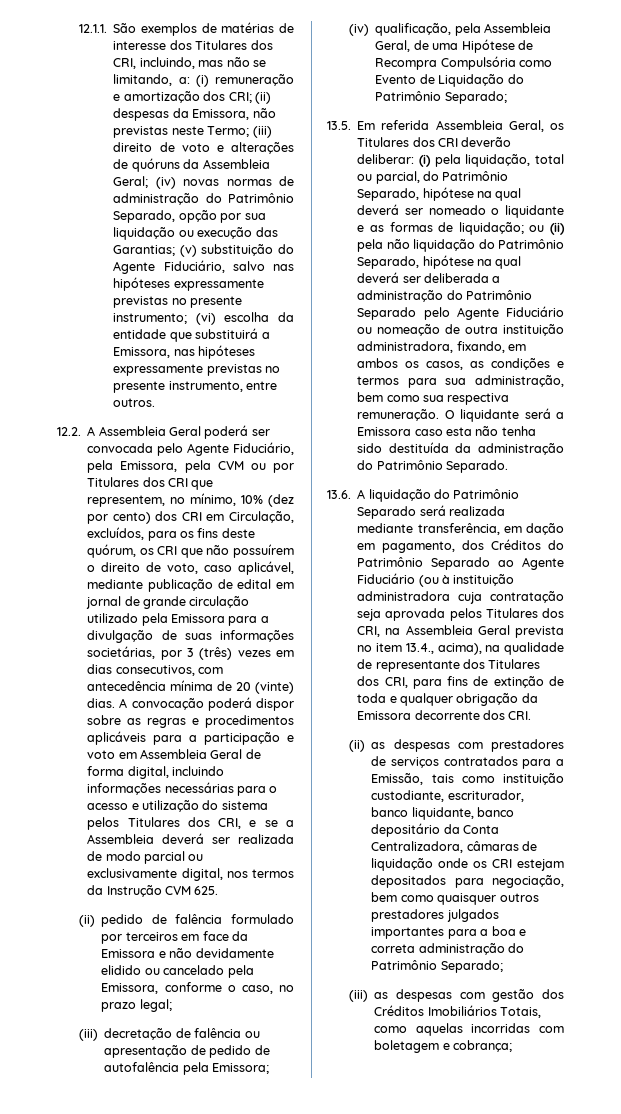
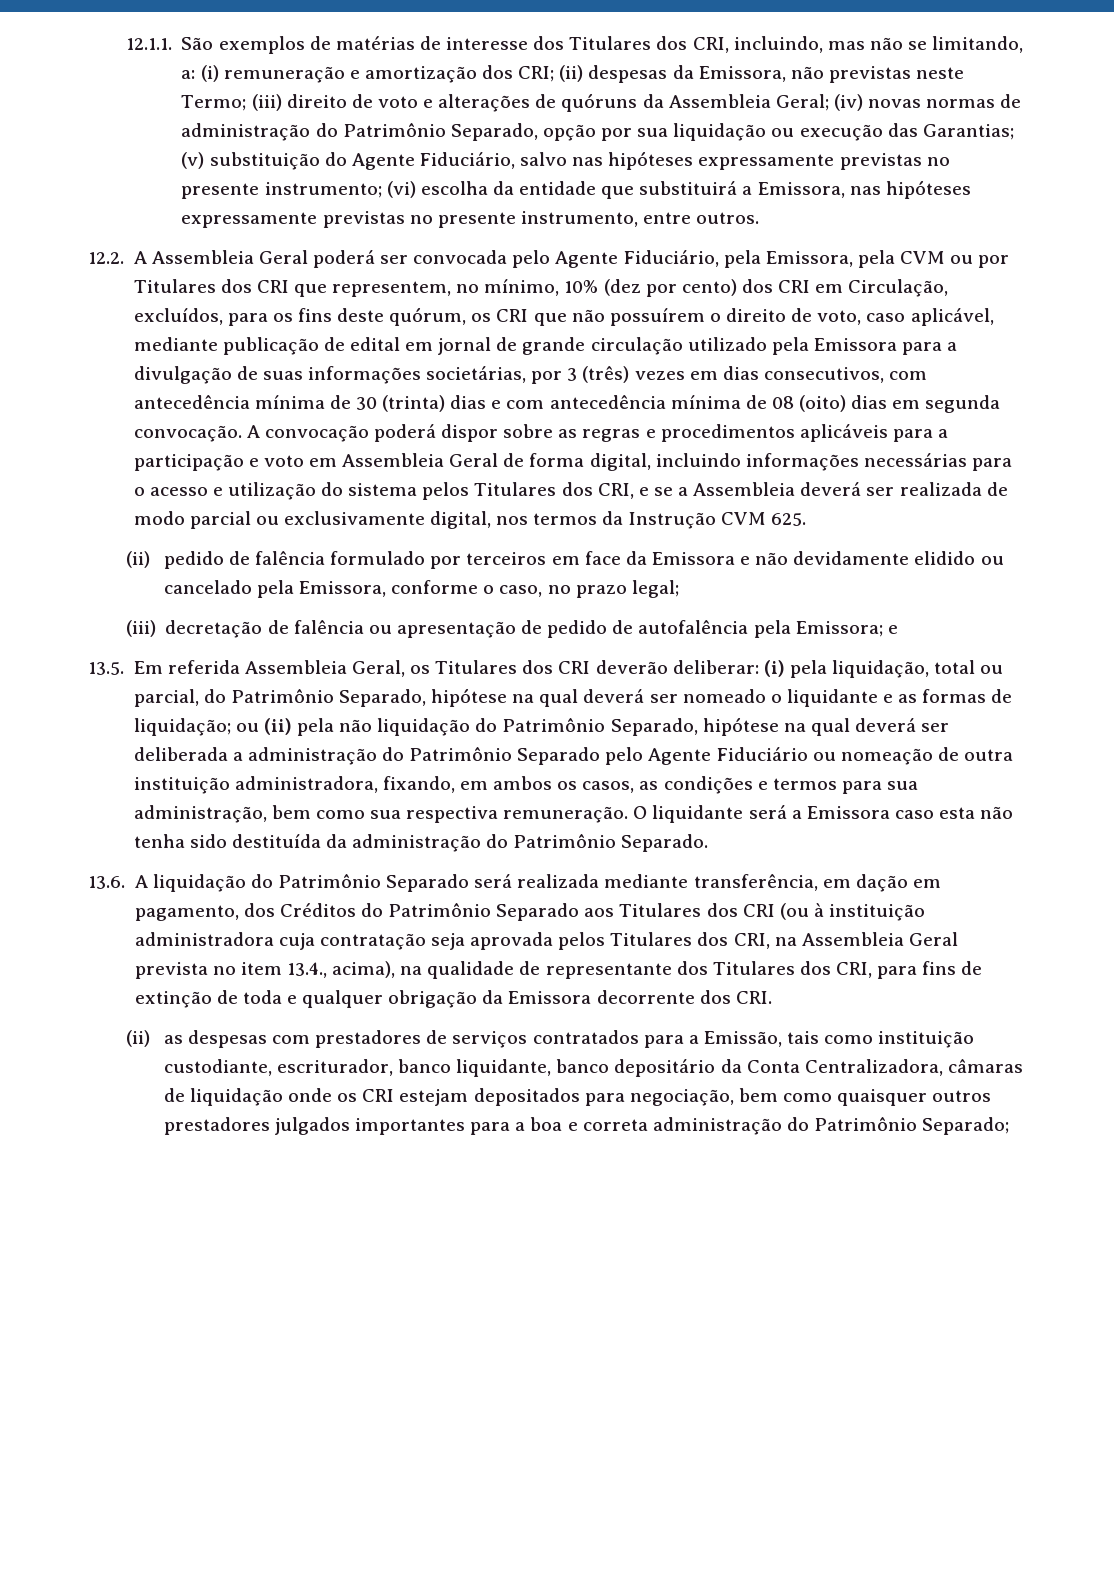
- 12.2. A Assembleia Geral poderá ser convocada pelo Agente Fiduciário, pela Emissora, pela CVM ou por Titulares dos CRI que representem, no mínimo, 10% (dez por cento) dos CRI em Circulação, excluídos, para os fins deste quórum, os CRI que não possuírem o direito de voto, caso aplicável, mediante publicação de edital em jornal de grande circulação utilizado pela Emissora para a divulgação de suas informações societárias, por 3 (três) vezes em dias consecutivos, com antecedência mínima de 20 (vinte) dias.
+ 12.2. A Assembleia Geral poderá ser convocada pelo Agente Fiduciário, pela Emissora, pela CVM ou por Titulares dos CRI que representem, no mínimo, 10% (dez por cento) dos CRI em Circulação, excluídos, para os fins deste quórum, os CRI que não possuírem o direito de voto, caso aplicável, mediante publicação de edital em jornal de grande circulação utilizado pela Emissora para a divulgação de suas informações societárias, por 3 (três) vezes em dias consecutivos, com antecedência mínima de 30 (trinta) dias e com antecedência mínima de 08 (oito) dias em segunda convocação.
- (iii) decretação de falência ou apresentação de pedido de autofalência pela Emissora;
- (iv) qualificação, pela Assembleia Geral, de uma Hipótese de Recompra Compulsória como Evento de Liquidação do Patrimônio Separado;
+ (iii) decretação de falência ou apresentação de pedido de autofalência pela Emissora; e
- 13.6. A liquidação do Patrimônio Separado será realizada mediante transferência, em dação em pagamento, dos Créditos do Patrimônio Separado ao Agente Fiduciário (ou à instituição administradora cuja contratação seja aprovada pelos Titulares dos CRI, na Assembleia Geral prevista no item 13.4., acima), na qualidade de representante dos Titulares dos CRI, para fins de extinção de toda e qualquer obrigação da Emissora decorrente dos CRI.
+ 13.6. A liquidação do Patrimônio Separado será realizada mediante transferência, em dação em pagamento, dos Créditos do Patrimônio Separado aos Titulares dos CRI (ou à instituição administradora cuja contratação seja aprovada pelos Titulares dos CRI, na Assembleia Geral prevista no item 13.4., acima), na qualidade de representante dos Titulares dos CRI, para fins de extinção de toda e qualquer obrigação da Emissora decorrente dos CRI.
- (iii) as despesas com gestão dos Créditos Imobiliários Totais, como aquelas incorridas com boletagem e cobrança;

